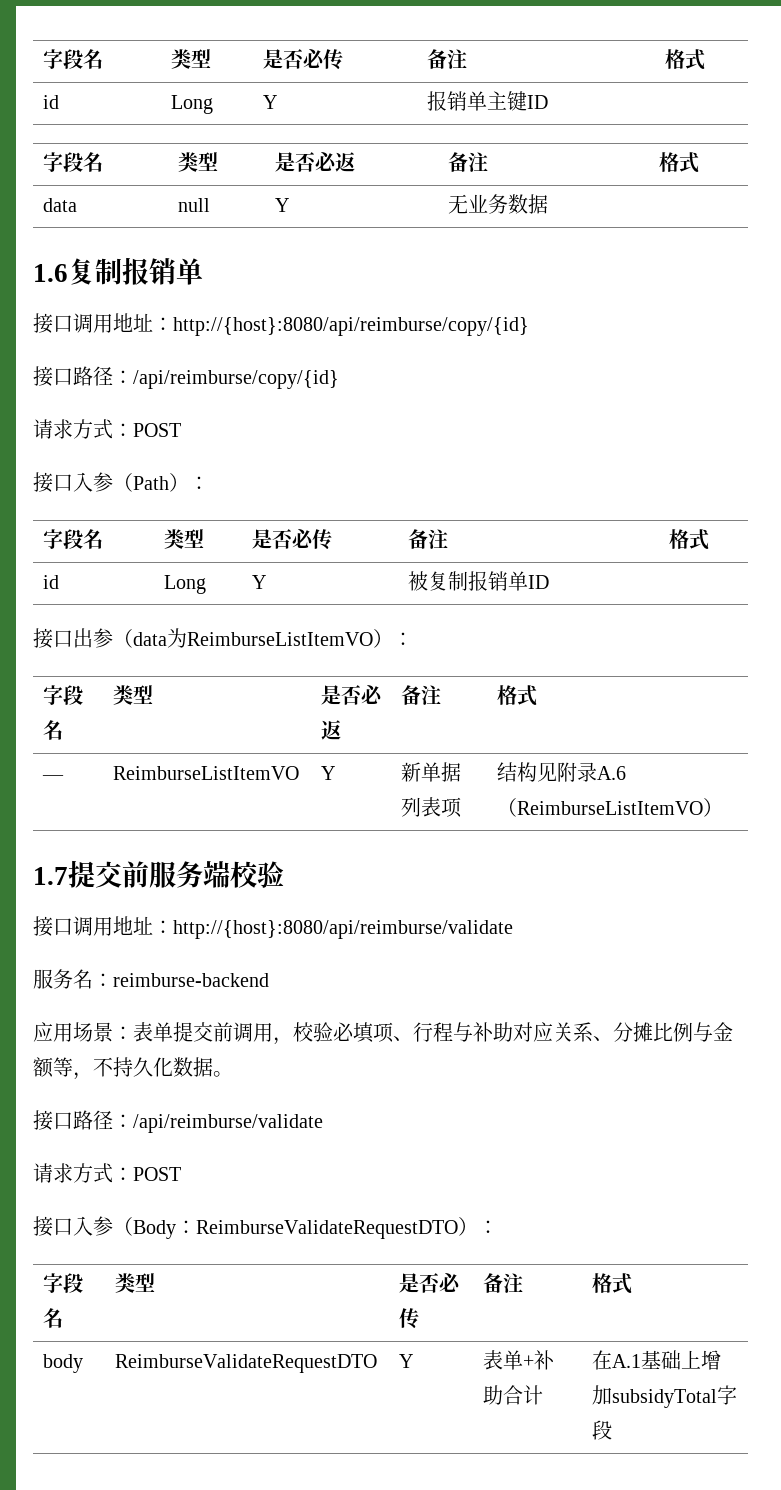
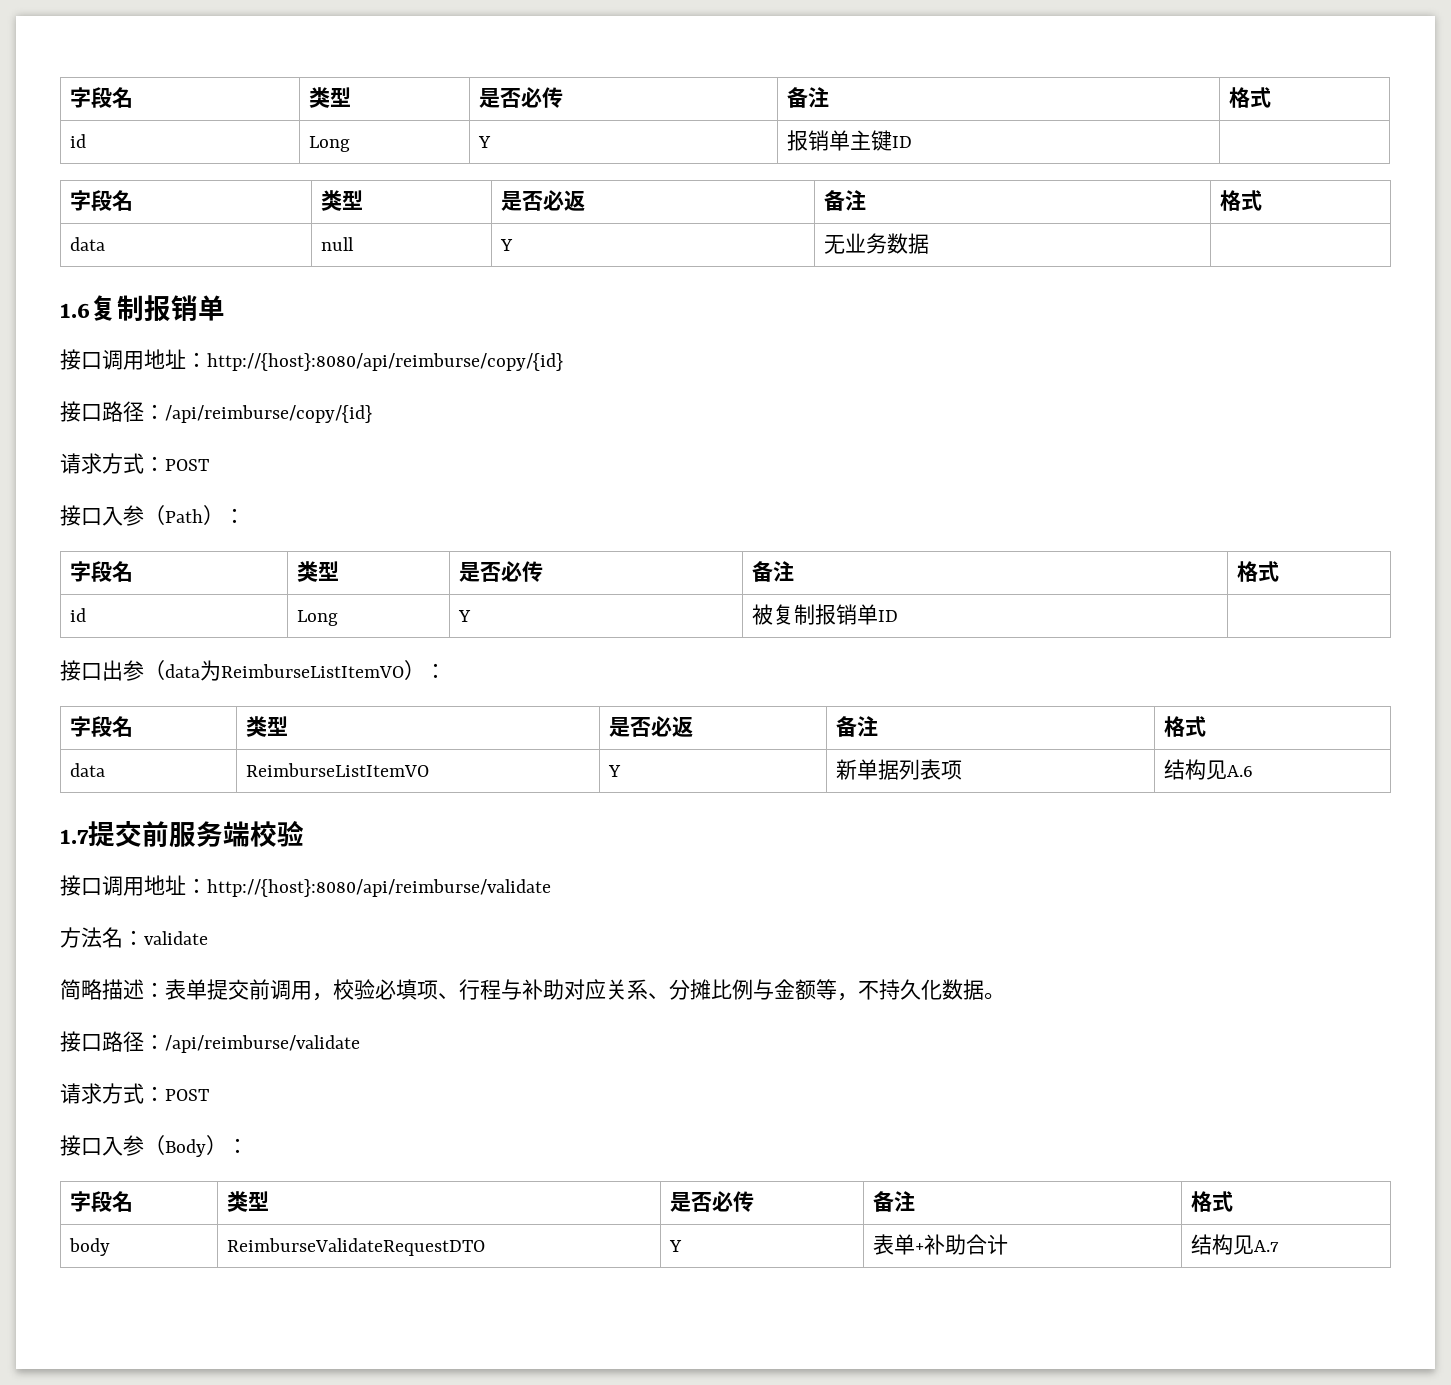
- — | ReimburseListItemVO | Y | 新单据列表项 | 结构见附录A.6（ReimburseListItemVO）
+ data | ReimburseListItemVO | Y | 新单据列表项 | 结构见A.6
- 服务名：reimburse-backend
- 应用场景：表单提交前调用，校验必填项、行程与补助对应关系、分摊比例与金额等，不持久化数据。
+ 方法名：validate
+ 简略描述：表单提交前调用，校验必填项、行程与补助对应关系、分摊比例与金额等，不持久化数据。
- 接口入参（Body：ReimburseValidateRequestDTO）：
+ 接口入参（Body）：
- body | ReimburseValidateRequestDTO | Y | 表单+补助合计 | 在A.1基础上增加subsidyTotal字段
+ body | ReimburseValidateRequestDTO | Y | 表单+补助合计 | 结构见A.7

